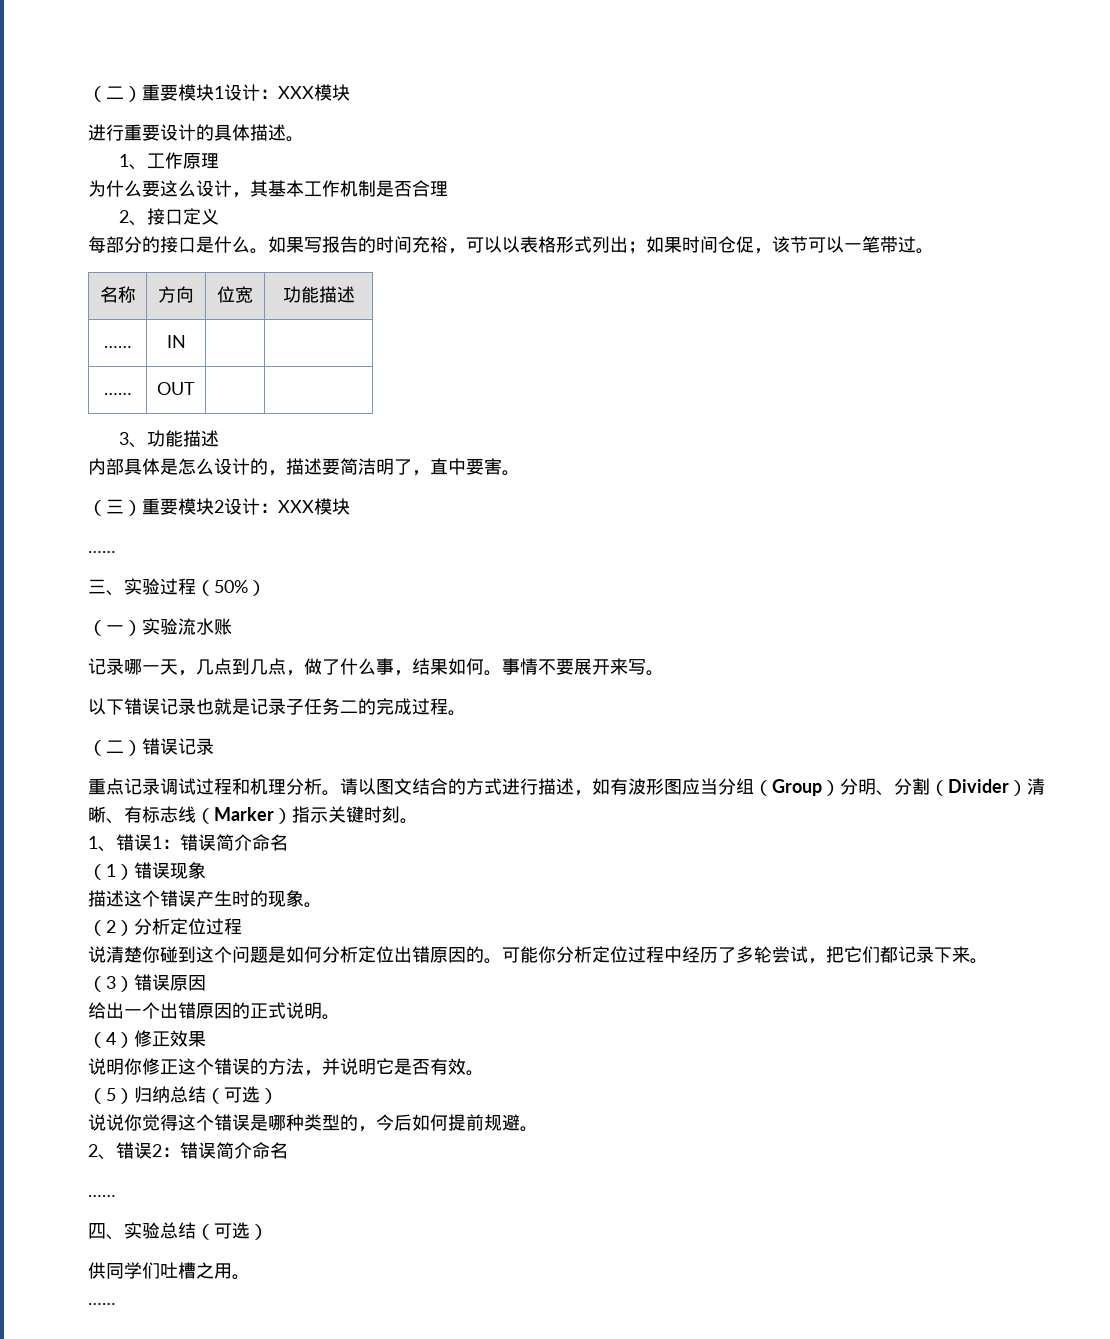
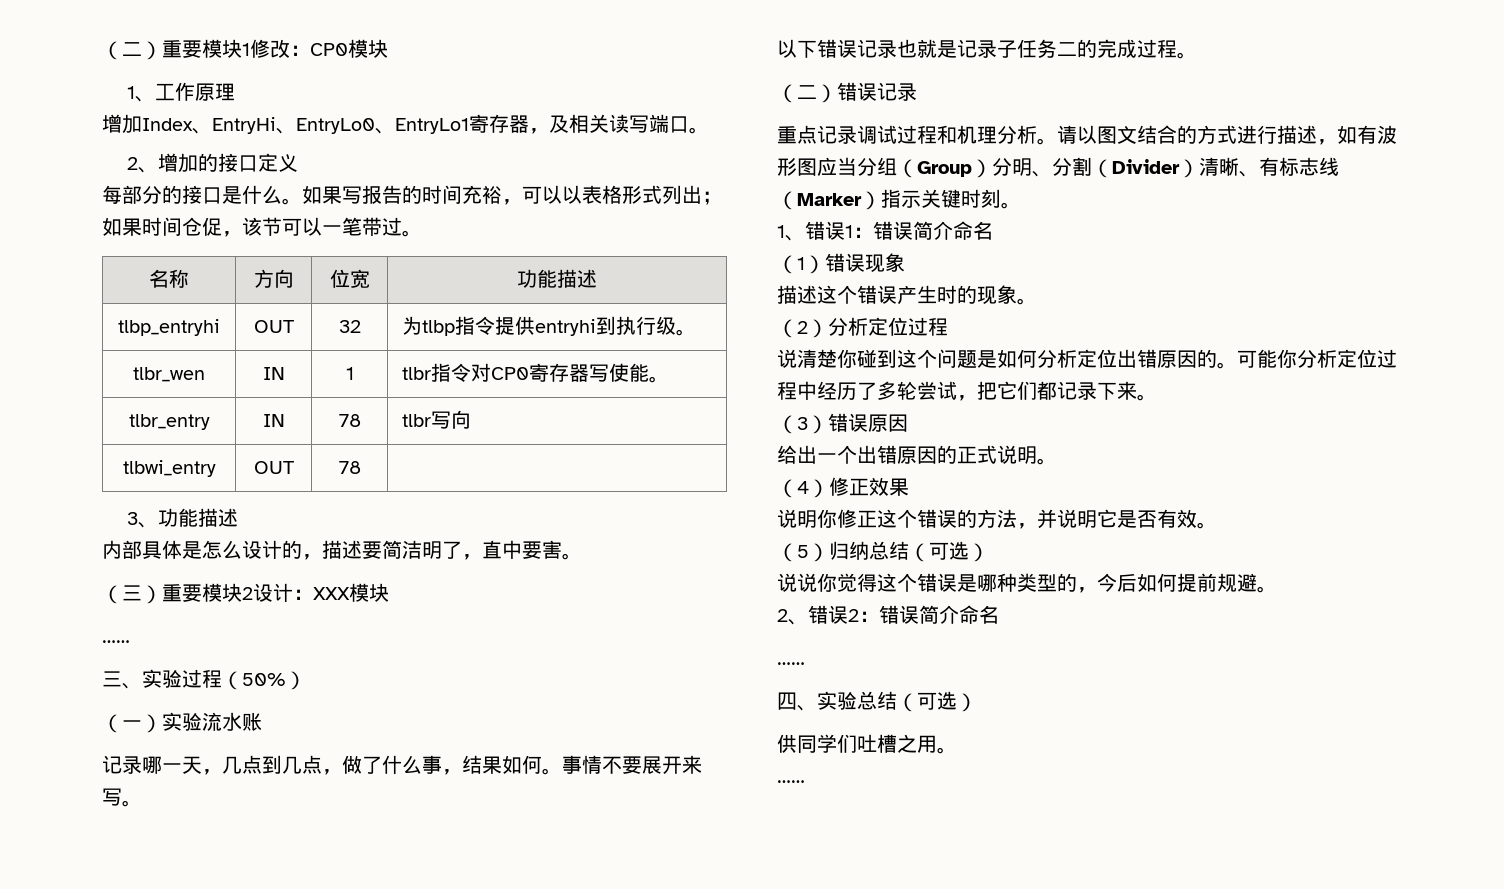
- （二）重要模块1设计：XXX模块
- 进行重要设计的具体描述。
+ （二）重要模块1修改：CP0模块
  1、工作原理
- 为什么要这么设计，其基本工作机制是否合理
- 2、接口定义
+ 增加Index、EntryHi、EntryLo0、EntryLo1寄存器，及相关读写端口。
+ 2、增加的接口定义
- …… | IN | |
- …… | OUT | |
+ tlbp_entryhi | OUT | 32 | 为tlbp指令提供entryhi到执行级。
+ tlbr_wen | IN | 1 | tlbr指令对CP0寄存器写使能。
+ tlbr_entry | IN | 78 | tlbr写向
+ tlbwi_entry | OUT | 78 |

